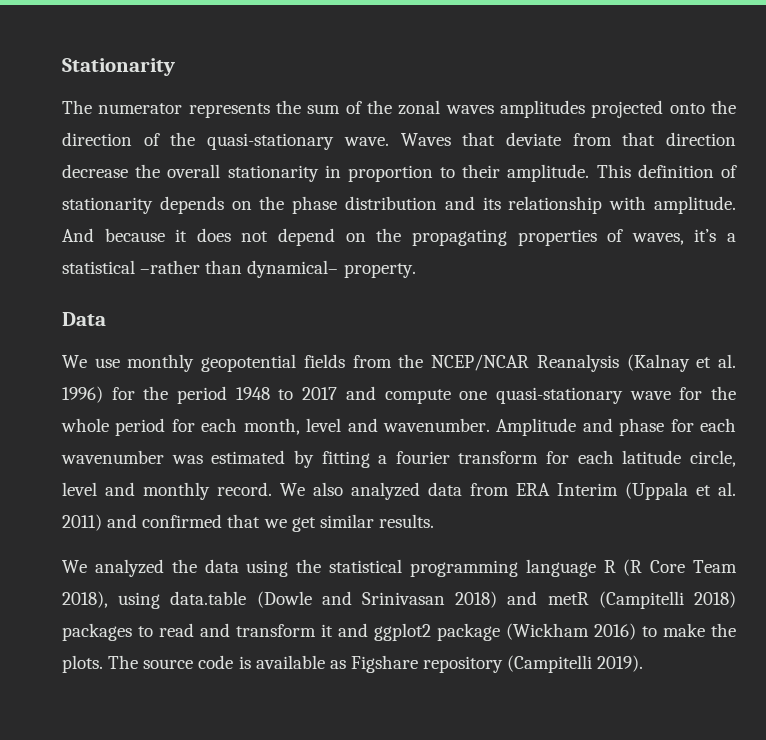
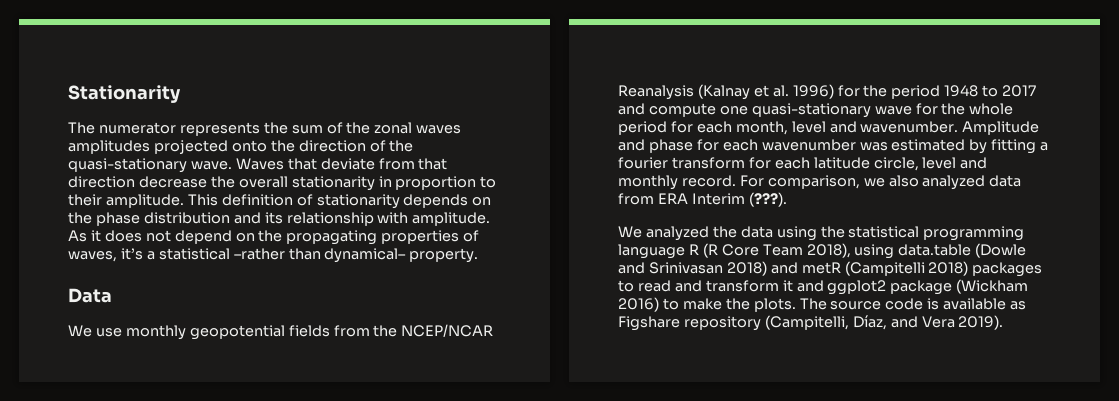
- And because it does not depend on the propagating properties of waves, it’s a statistical –rather than dynamical– property.
+ As it does not depend on the propagating properties of waves, it’s a statistical –rather than dynamical– property.
- We also analyzed data from ERA Interim (Uppala et al. 2011) and confirmed that we get similar results.
+ For comparison, we also analyzed data from ERA Interim (???).
- The source code is available as Figshare repository (Campitelli 2019).
+ The source code is available as Figshare repository (Campitelli, Díaz, and Vera 2019).

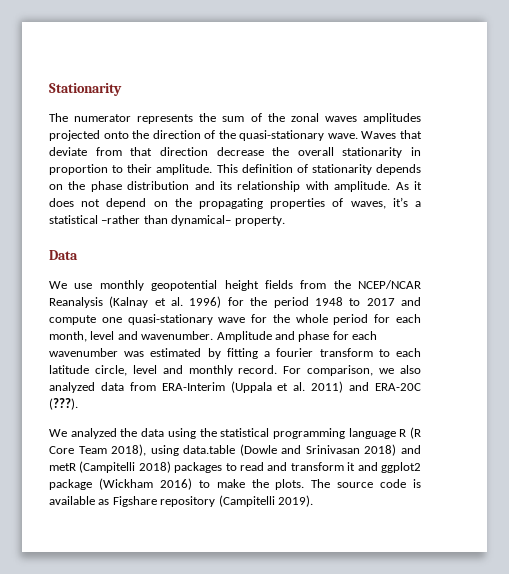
- We use monthly geopotential fields from the NCEP/NCAR Reanalysis (Kalnay et al. 1996) for the period 1948 to 2017 and compute one quasi-stationary wave for the whole period for each month, level and wavenumber.
+ We use monthly geopotential height fields from the NCEP/NCAR Reanalysis (Kalnay et al. 1996) for the period 1948 to 2017 and compute one quasi-stationary wave for the whole period for each month, level and wavenumber.
- Amplitude and phase for each wavenumber was estimated by fitting a fourier transform for each latitude circle, level and monthly record.
+ Amplitude and phase for each wavenumber was estimated by fitting a fourier transform to each latitude circle, level and monthly record.
- For comparison, we also analyzed data from ERA Interim (???).
+ For comparison, we also analyzed data from ERA-Interim (Uppala et al. 2011) and ERA-20C (???).
- The source code is available as Figshare repository (Campitelli, Díaz, and Vera 2019).
+ The source code is available as Figshare repository (Campitelli 2019).

